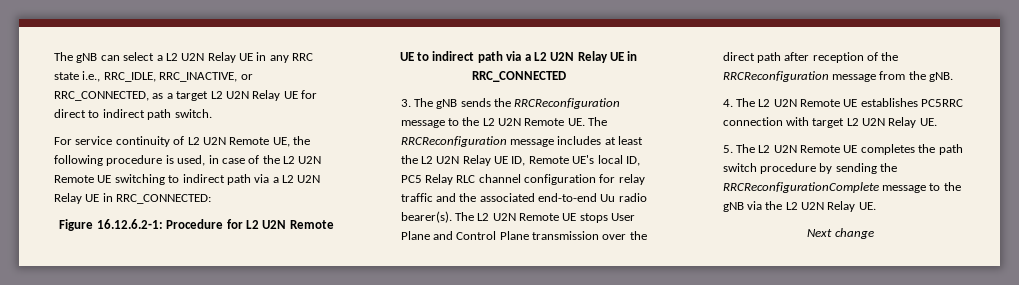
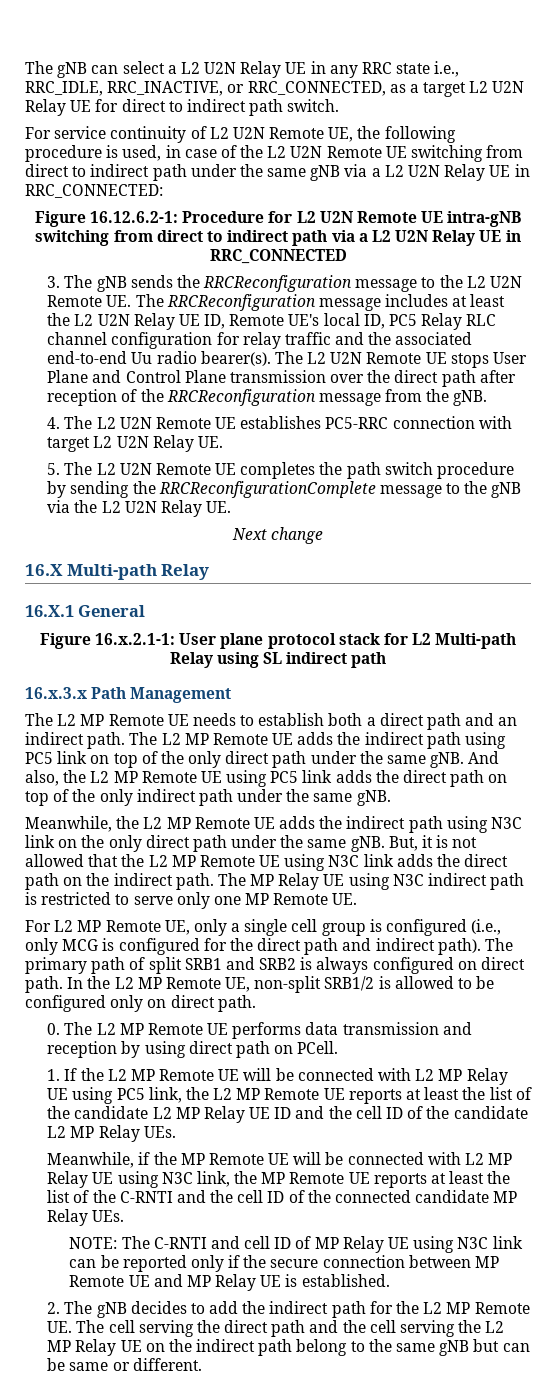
- For service continuity of L2 U2N Remote UE, the following procedure is used, in case of the L2 U2N Remote UE switching to indirect path via a L2 U2N Relay UE in RRC_CONNECTED:
+ For service continuity of L2 U2N Remote UE, the following procedure is used, in case of the L2 U2N Remote UE switching from direct to indirect path under the same gNB via a L2 U2N Relay UE in RRC_CONNECTED:
- Figure 16.12.6.2-1: Procedure for L2 U2N Remote UE to indirect path via a L2 U2N Relay UE in RRC_CONNECTED
+ Figure 16.12.6.2-1: Procedure for L2 U2N Remote UE intra-gNB switching from direct to indirect path via a L2 U2N Relay UE in RRC_CONNECTED
- 4. The L2 U2N Remote UE establishes PC5RRC connection with target L2 U2N Relay UE.
+ 4. The L2 U2N Remote UE establishes PC5-RRC connection with target L2 U2N Relay UE.
+ 16.X Multi-path Relay
+ 16.X.1 General
+ Figure 16.x.2.1-1: User plane protocol stack for L2 Multi-path Relay using SL indirect path
+ 16.x.3.x Path Management
+ The L2 MP Remote UE needs to establish both a direct path and an indirect path. The L2 MP Remote UE adds the indirect path using PC5 link on top of the only direct path under the same gNB. And also, the L2 MP Remote UE using PC5 link adds the direct path on top of the only indirect path under the same gNB.
+ Meanwhile, the L2 MP Remote UE adds the indirect path using N3C link on the only direct path under the same gNB. But, it is not allowed that the L2 MP Remote UE using N3C link adds the direct path on the indirect path. The MP Relay UE using N3C indirect path is restricted to serve only one MP Remote UE.
+ For L2 MP Remote UE, only a single cell group is configured (i.e., only MCG is configured for the direct path and indirect path). The primary path of split SRB1 and SRB2 is always configured on direct path. In the L2 MP Remote UE, non-split SRB1/2 is allowed to be configured only on direct path.
+ 0. The L2 MP Remote UE performs data transmission and reception by using direct path on PCell.
+ 1. If the L2 MP Remote UE will be connected with L2 MP Relay UE using PC5 link, the L2 MP Remote UE reports at least the list of the candidate L2 MP Relay UE ID and the cell ID of the candidate L2 MP Relay UEs.
+ Meanwhile, if the MP Remote UE will be connected with L2 MP Relay UE using N3C link, the MP Remote UE reports at least the list of the C-RNTI and the cell ID of the connected candidate MP Relay UEs.
+ NOTE: The C-RNTI and cell ID of MP Relay UE using N3C link can be reported only if the secure connection between MP Remote UE and MP Relay UE is established.
+ 2. The gNB decides to add the indirect path for the L2 MP Remote UE. The cell serving the direct path and the cell serving the L2 MP Relay UE on the indirect path belong to the same gNB but can be same or different.

